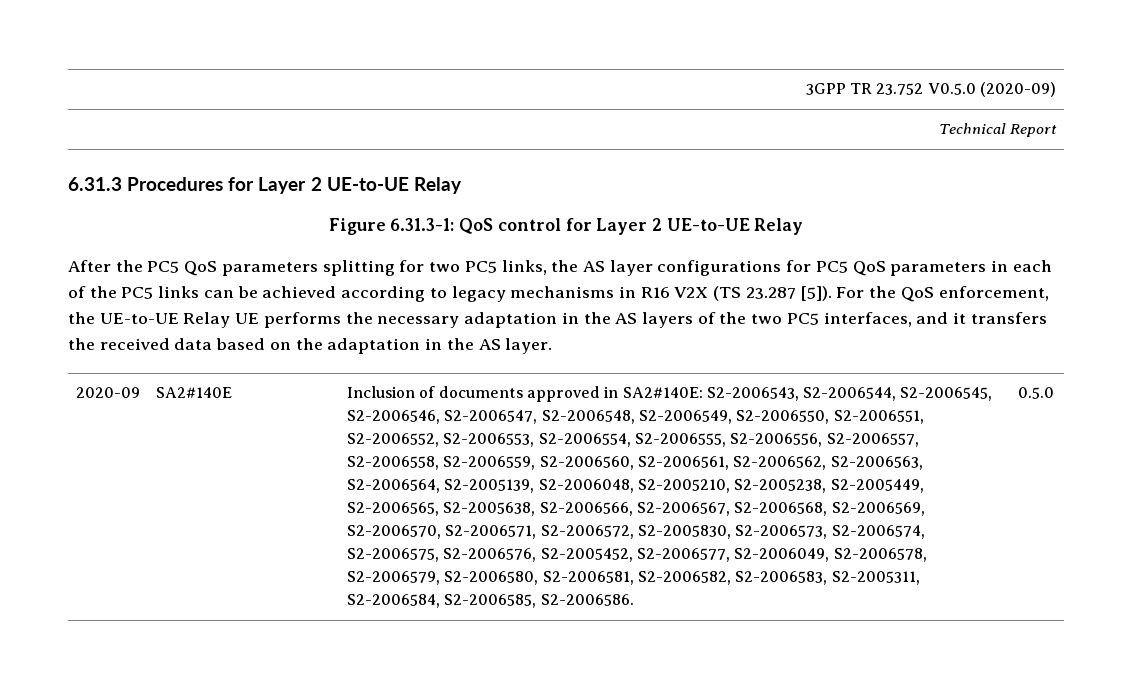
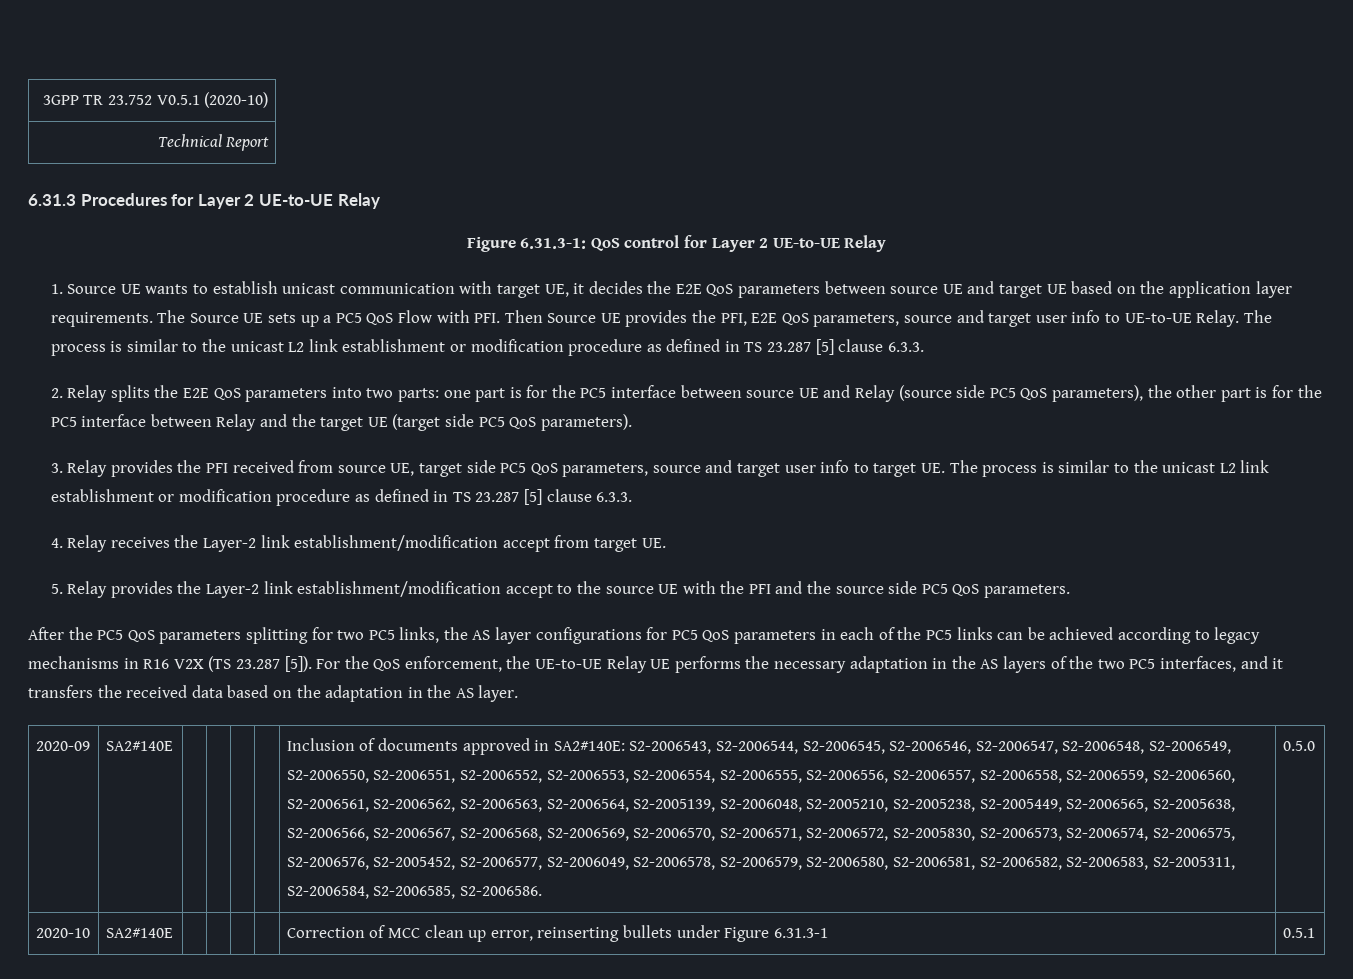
- 3GPP TR 23.752 V0.5.0 (2020-09)
+ 3GPP TR 23.752 V0.5.1 (2020-10)
+ 1. Source UE wants to establish unicast communication with target UE, it decides the E2E QoS parameters between source UE and target UE based on the application layer requirements. The Source UE sets up a PC5 QoS Flow with PFI. Then Source UE provides the PFI, E2E QoS parameters, source and target user info to UE-to-UE Relay. The process is similar to the unicast L2 link establishment or modification procedure as defined in TS 23.287 [5] clause 6.3.3.
+ 2. Relay splits the E2E QoS parameters into two parts: one part is for the PC5 interface between source UE and Relay (source side PC5 QoS parameters), the other part is for the PC5 interface between Relay and the target UE (target side PC5 QoS parameters).
+ 3. Relay provides the PFI received from source UE, target side PC5 QoS parameters, source and target user info to target UE. The process is similar to the unicast L2 link establishment or modification procedure as defined in TS 23.287 [5] clause 6.3.3.
+ 4. Relay receives the Layer-2 link establishment/modification accept from target UE.
+ 5. Relay provides the Layer-2 link establishment/modification accept to the source UE with the PFI and the source side PC5 QoS parameters.
+ 2020-10 | SA2#140E | | | | | Correction of MCC clean up error, reinserting bullets under Figure 6.31.3-1 | 0.5.1

